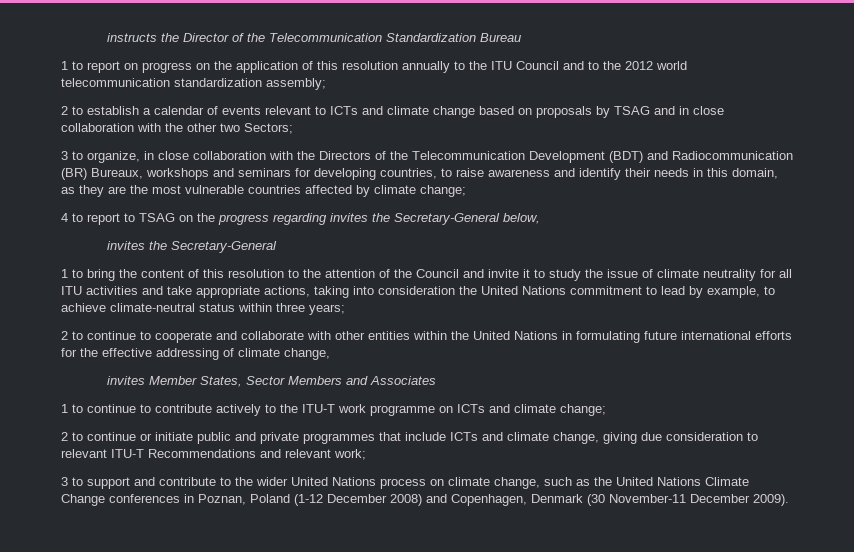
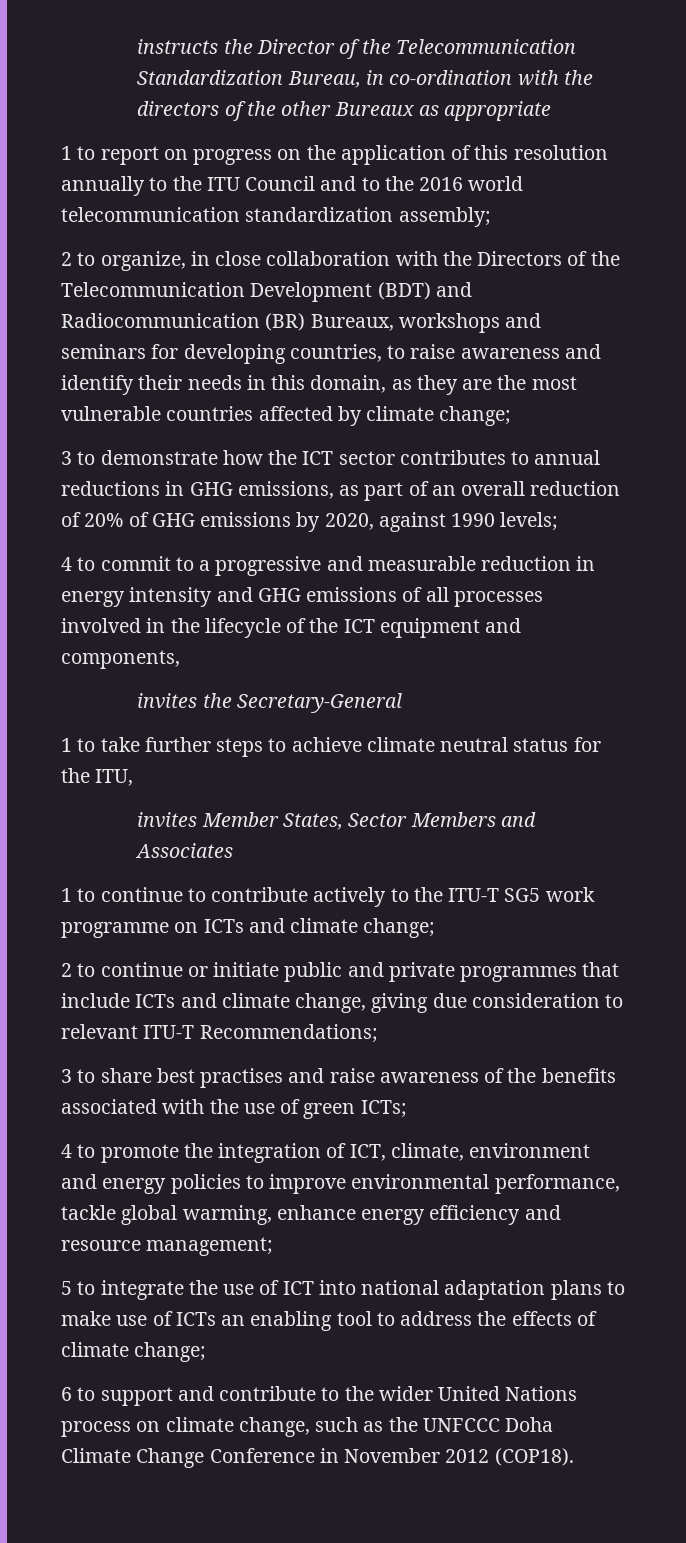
- instructs the Director of the Telecommunication Standardization Bureau
+ instructs the Director of the Telecommunication Standardization Bureau, in co-ordination with the directors of the other Bureaux as appropriate
- 1 to report on progress on the application of this resolution annually to the ITU Council and to the 2012 world telecommunication standardization assembly;
+ 1 to report on progress on the application of this resolution annually to the ITU Council and to the 2016 world telecommunication standardization assembly;
- 2 to establish a calendar of events relevant to ICTs and climate change based on proposals by TSAG and in close collaboration with the other two Sectors;
- 3 to organize, in close collaboration with the Directors of the Telecommunication Development (BDT) and Radiocommunication (BR) Bureaux, workshops and seminars for developing countries, to raise awareness and identify their needs in this domain, as they are the most vulnerable countries affected by climate change;
+ 2 to organize, in close collaboration with the Directors of the Telecommunication Development (BDT) and Radiocommunication (BR) Bureaux, workshops and seminars for developing countries, to raise awareness and identify their needs in this domain, as they are the most vulnerable countries affected by climate change;
- 4 to report to TSAG on the progress regarding invites the Secretary-General below,
+ 3 to demonstrate how the ICT sector contributes to annual reductions in GHG emissions, as part of an overall reduction of 20% of GHG emissions by 2020, against 1990 levels;
+ 4 to commit to a progressive and measurable reduction in energy intensity and GHG emissions of all processes involved in the lifecycle of the ICT equipment and components,
- 1 to bring the content of this resolution to the attention of the Council and invite it to study the issue of climate neutrality for all ITU activities and take appropriate actions, taking into consideration the United Nations commitment to lead by example, to achieve climate-neutral status within three years;
- 2 to continue to cooperate and collaborate with other entities within the United Nations in formulating future international efforts for the effective addressing of climate change,
+ 1 to take further steps to achieve climate neutral status for the ITU,
- 1 to continue to contribute actively to the ITU-T work programme on ICTs and climate change;
+ 1 to continue to contribute actively to the ITU-T SG5 work programme on ICTs and climate change;
- 2 to continue or initiate public and private programmes that include ICTs and climate change, giving due consideration to relevant ITU-T Recommendations and relevant work;
- 3 to support and contribute to the wider United Nations process on climate change, such as the United Nations Climate Change conferences in Poznan, Poland (1-12 December 2008) and Copenhagen, Denmark (30 November-11 December 2009).
+ 2 to continue or initiate public and private programmes that include ICTs and climate change, giving due consideration to relevant ITU-T Recommendations;
+ 3 to share best practises and raise awareness of the benefits associated with the use of green ICTs;
+ 4 to promote the integration of ICT, climate, environment and energy policies to improve environmental performance, tackle global warming, enhance energy efficiency and resource management;
+ 5 to integrate the use of ICT into national adaptation plans to make use of ICTs an enabling tool to address the effects of climate change;
+ 6 to support and contribute to the wider United Nations process on climate change, such as the UNFCCC Doha Climate Change Conference in November 2012 (COP18).

